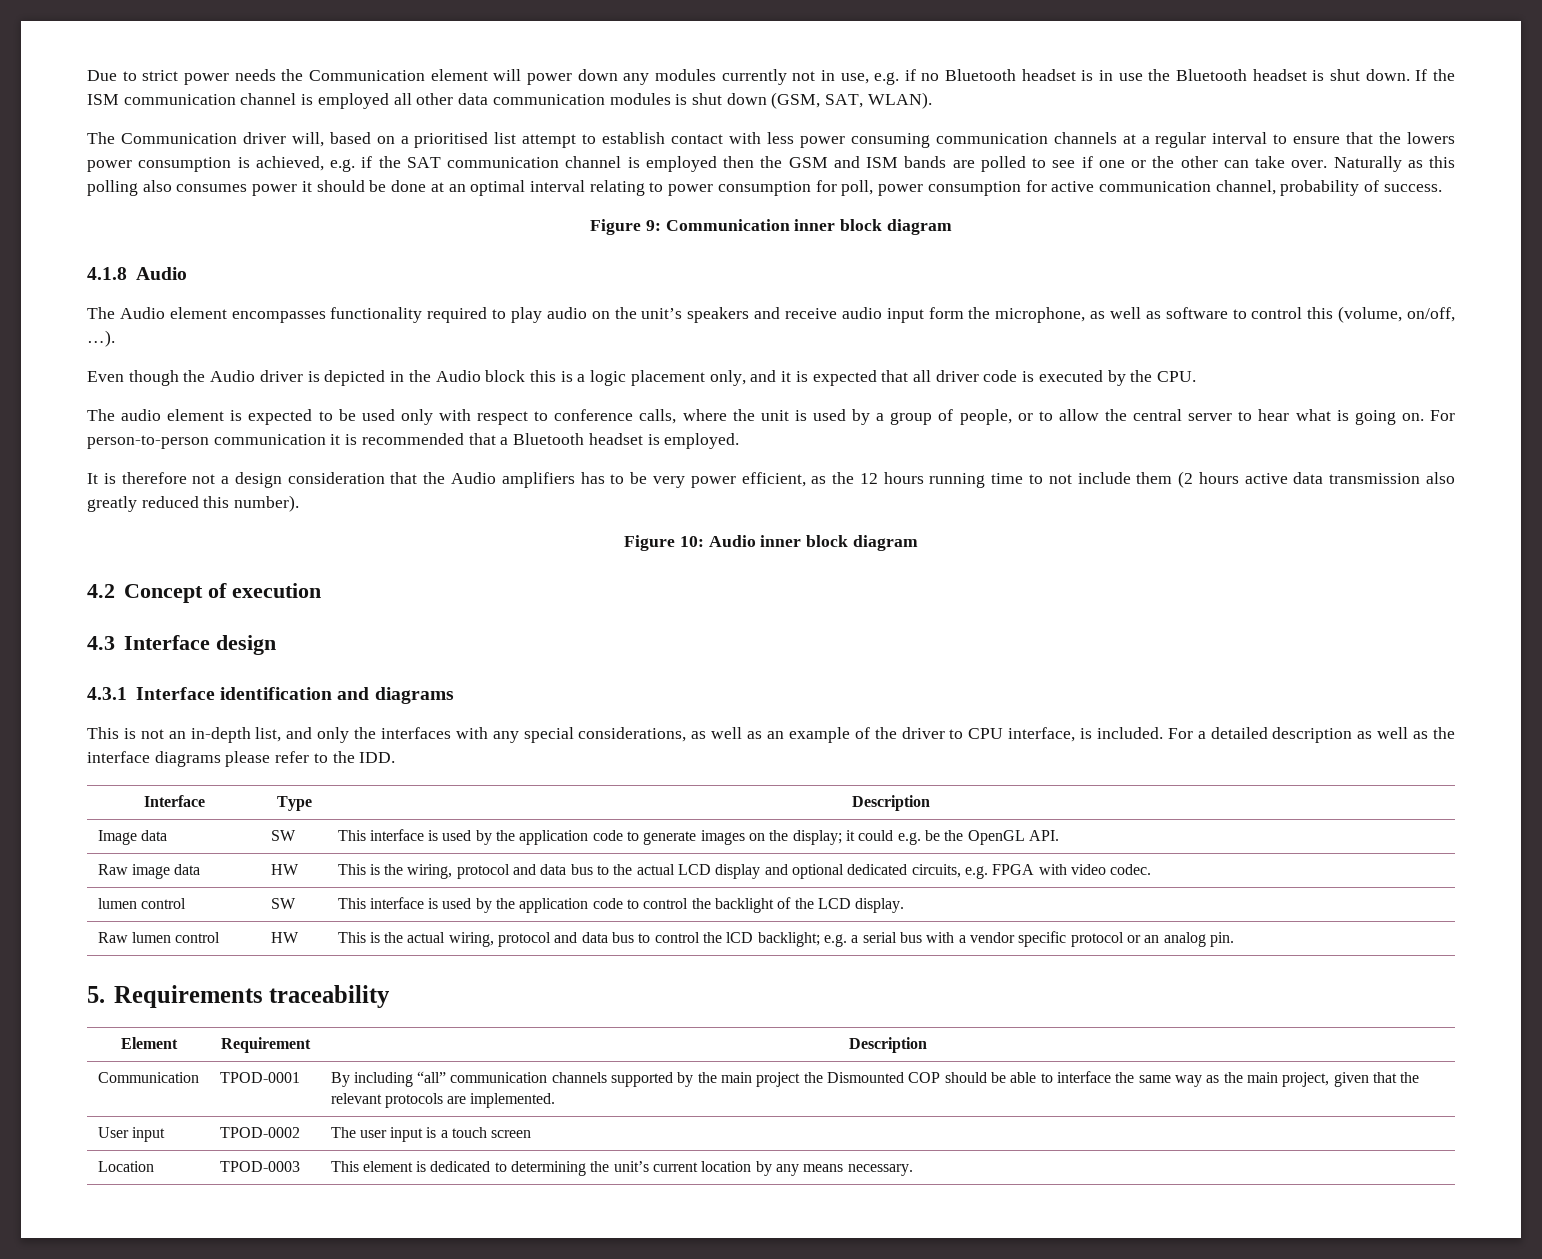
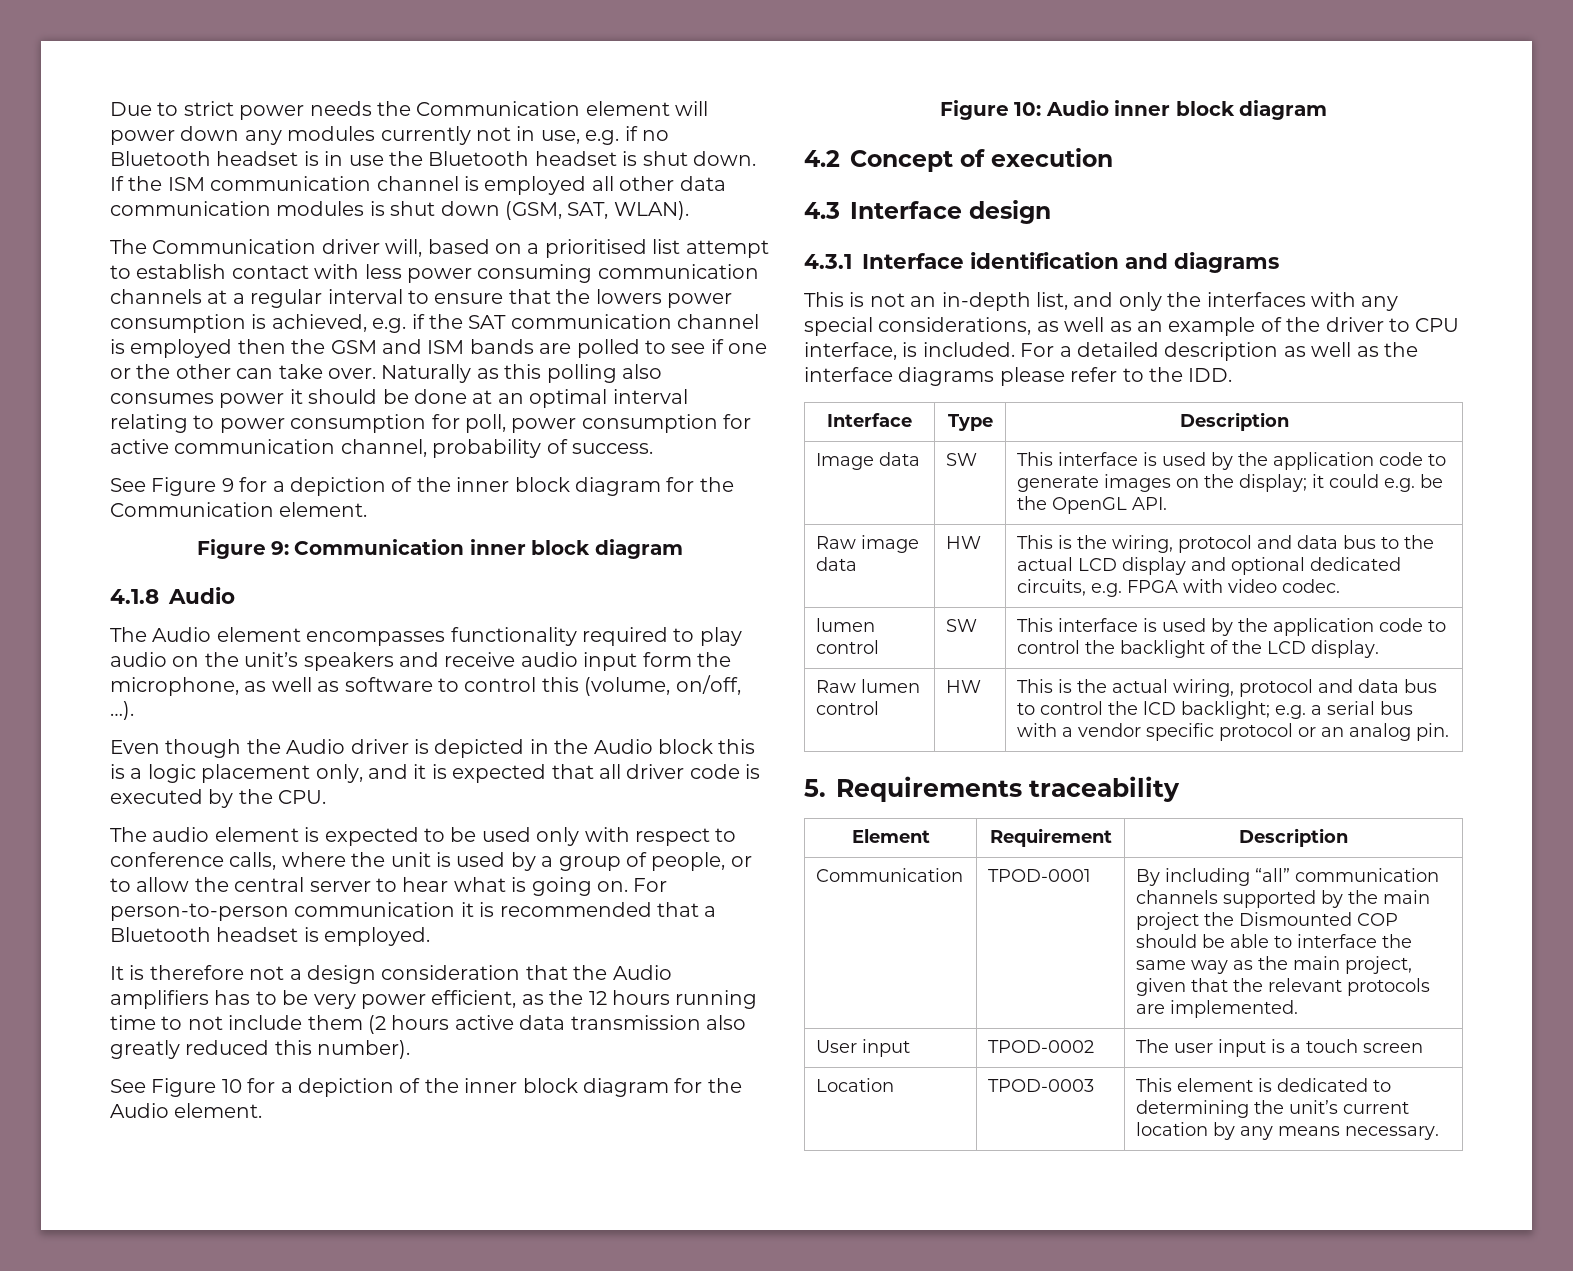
+ See Figure 9 for a depiction of the inner block diagram for the Communication element.
+ See Figure 10 for a depiction of the inner block diagram for the Audio element.

